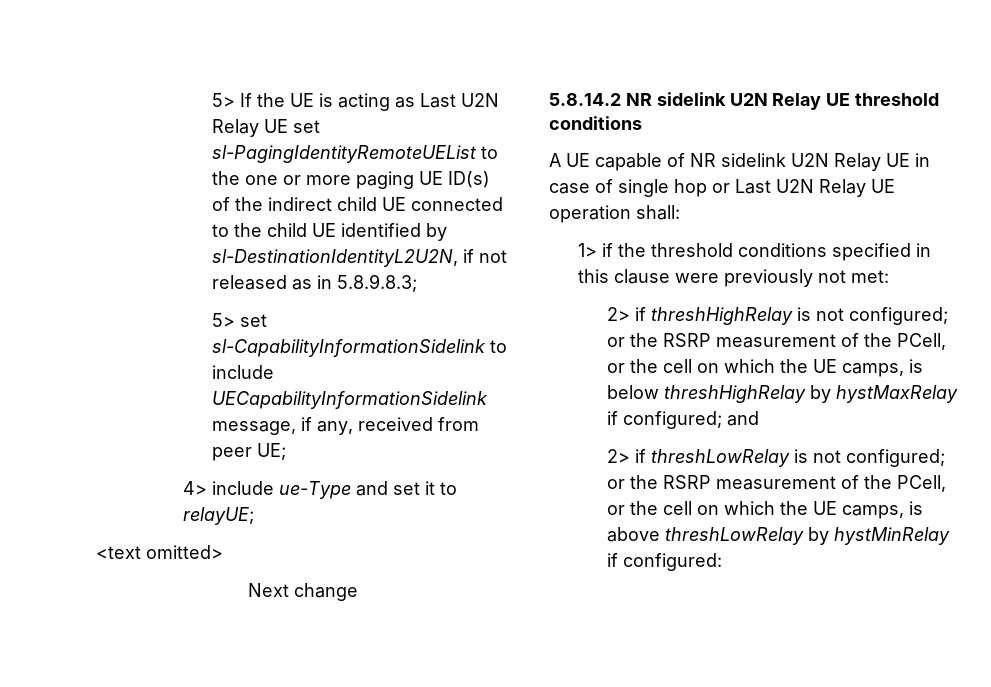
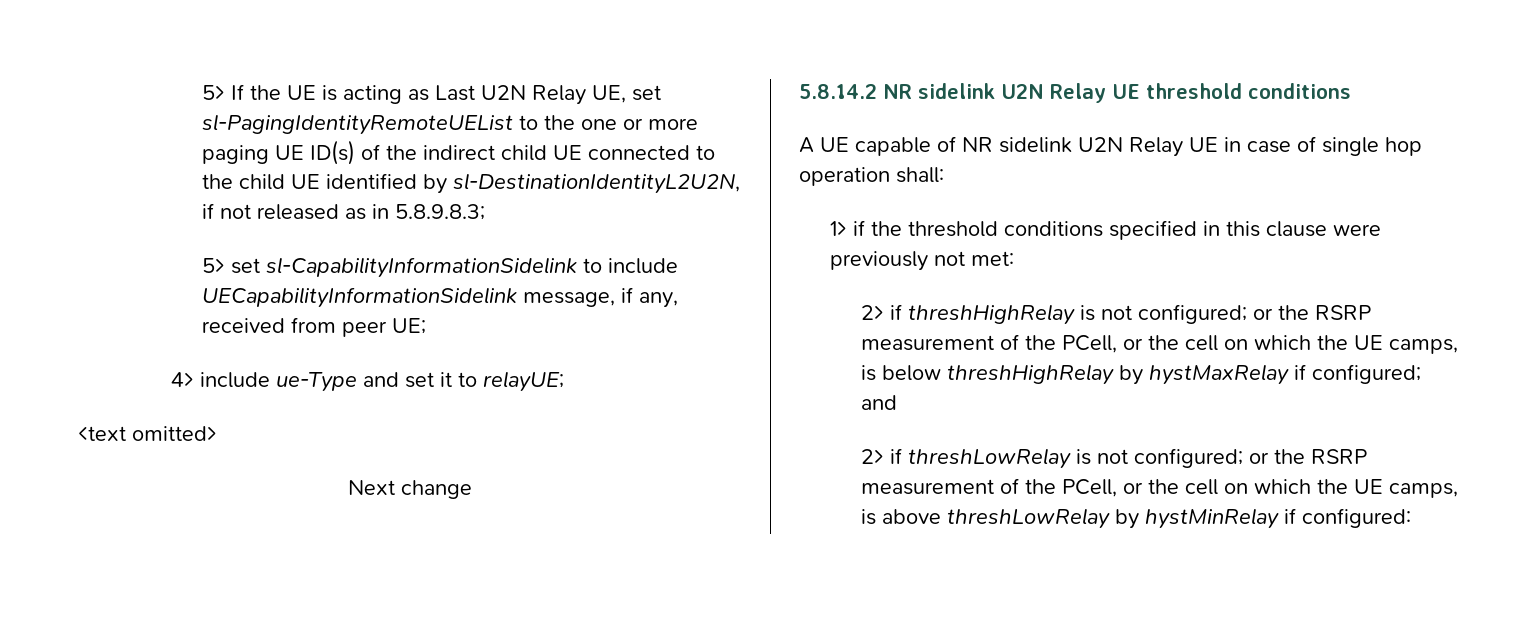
- 5> If the UE is acting as Last U2N Relay UE set sl-PagingIdentityRemoteUEList to the one or more paging UE ID(s) of the indirect child UE connected to the child UE identified by sl-DestinationIdentityL2U2N, if not released as in 5.8.9.8.3;
+ 5> If the UE is acting as Last U2N Relay UE, set sl-PagingIdentityRemoteUEList to the one or more paging UE ID(s) of the indirect child UE connected to the child UE identified by sl-DestinationIdentityL2U2N, if not released as in 5.8.9.8.3;
- A UE capable of NR sidelink U2N Relay UE in case of single hop or Last U2N Relay UE operation shall:
+ A UE capable of NR sidelink U2N Relay UE in case of single hop operation shall:

